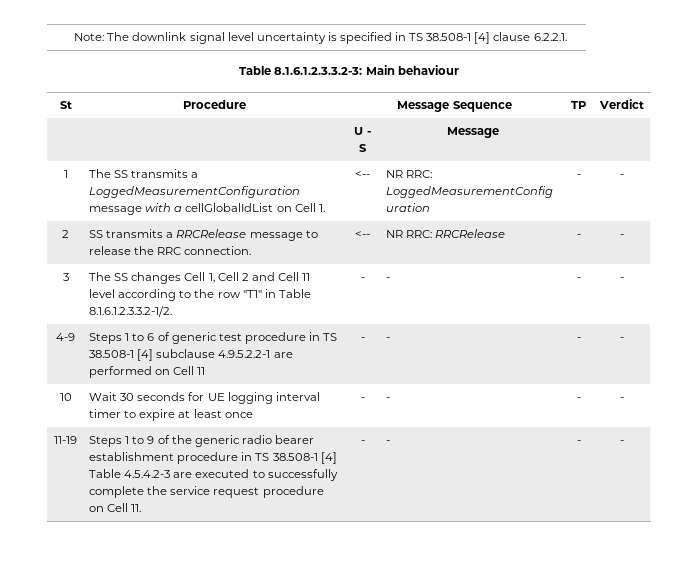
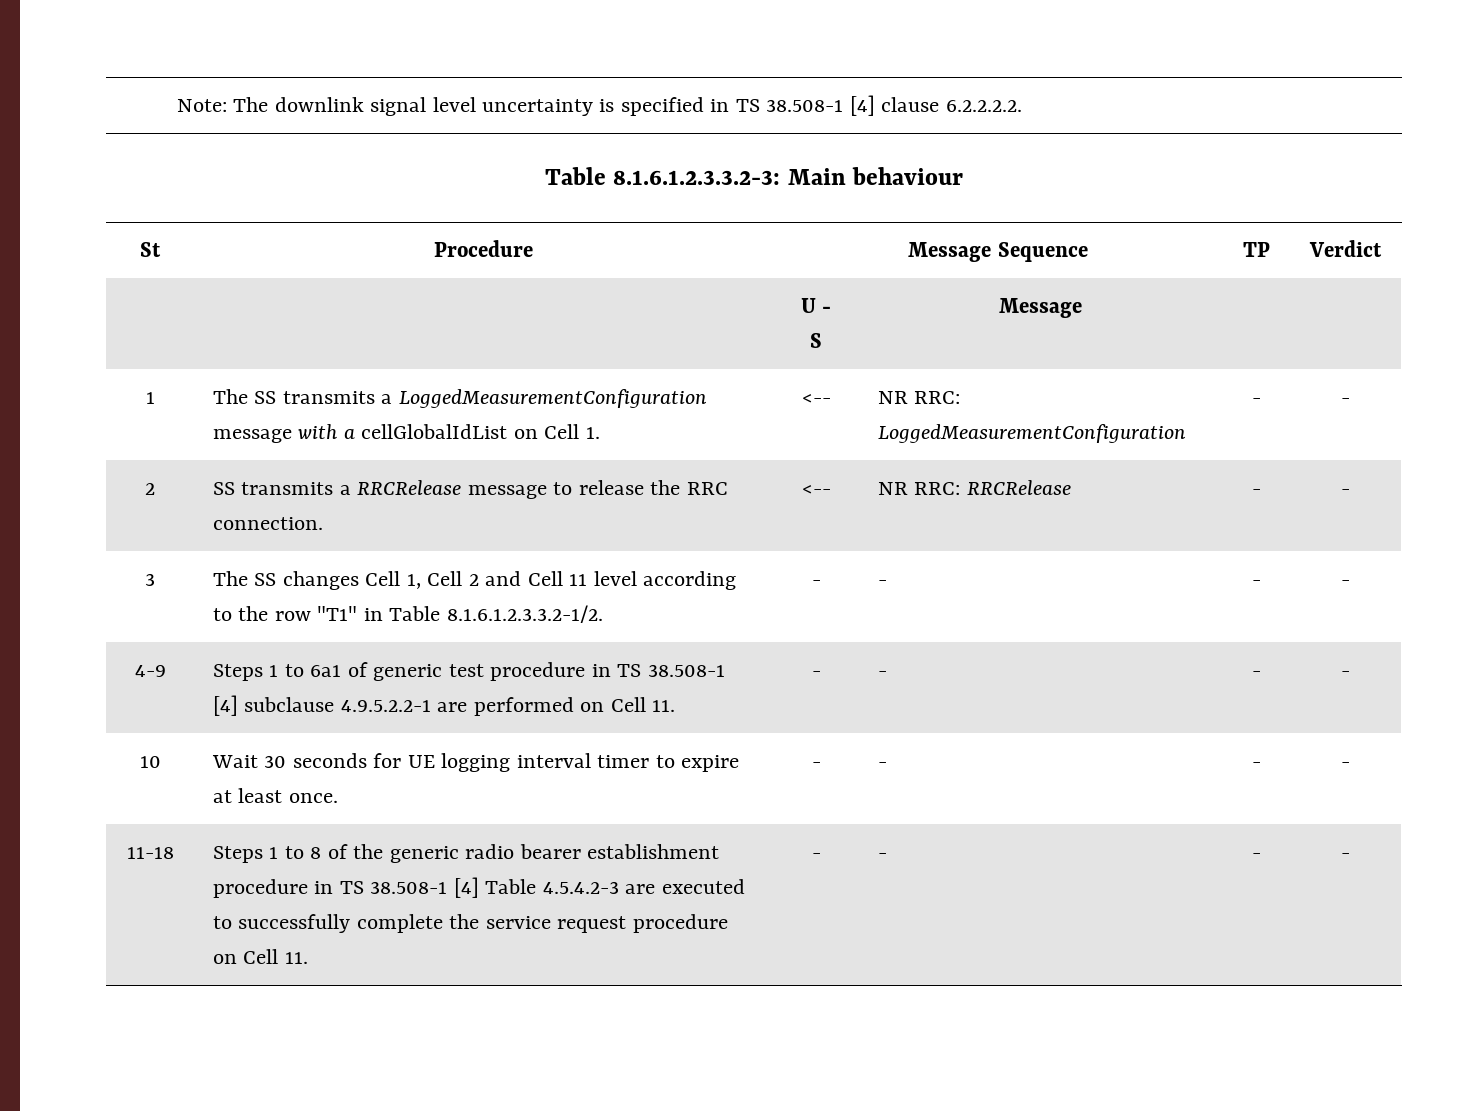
- Note: The downlink signal level uncertainty is specified in TS 38.508-1 [4] clause 6.2.2.1.
+ Note: The downlink signal level uncertainty is specified in TS 38.508-1 [4] clause 6.2.2.2.2.
- 4-9 | Steps 1 to 6 of generic test procedure in TS 38.508-1 [4] subclause 4.9.5.2.2-1 are performed on Cell 11 | - | - | - | -
+ 4-9 | Steps 1 to 6a1 of generic test procedure in TS 38.508-1 [4] subclause 4.9.5.2.2-1 are performed on Cell 11. | - | - | - | -
- 10 | Wait 30 seconds for UE logging interval timer to expire at least once | - | - | - | -
- 11-19 | Steps 1 to 9 of the generic radio bearer establishment procedure in TS 38.508-1 [4] Table 4.5.4.2-3 are executed to successfully complete the service request procedure on Cell 11. | - | - | - | -
+ 10 | Wait 30 seconds for UE logging interval timer to expire at least once. | - | - | - | -
+ 11-18 | Steps 1 to 8 of the generic radio bearer establishment procedure in TS 38.508-1 [4] Table 4.5.4.2-3 are executed to successfully complete the service request procedure on Cell 11. | - | - | - | -

